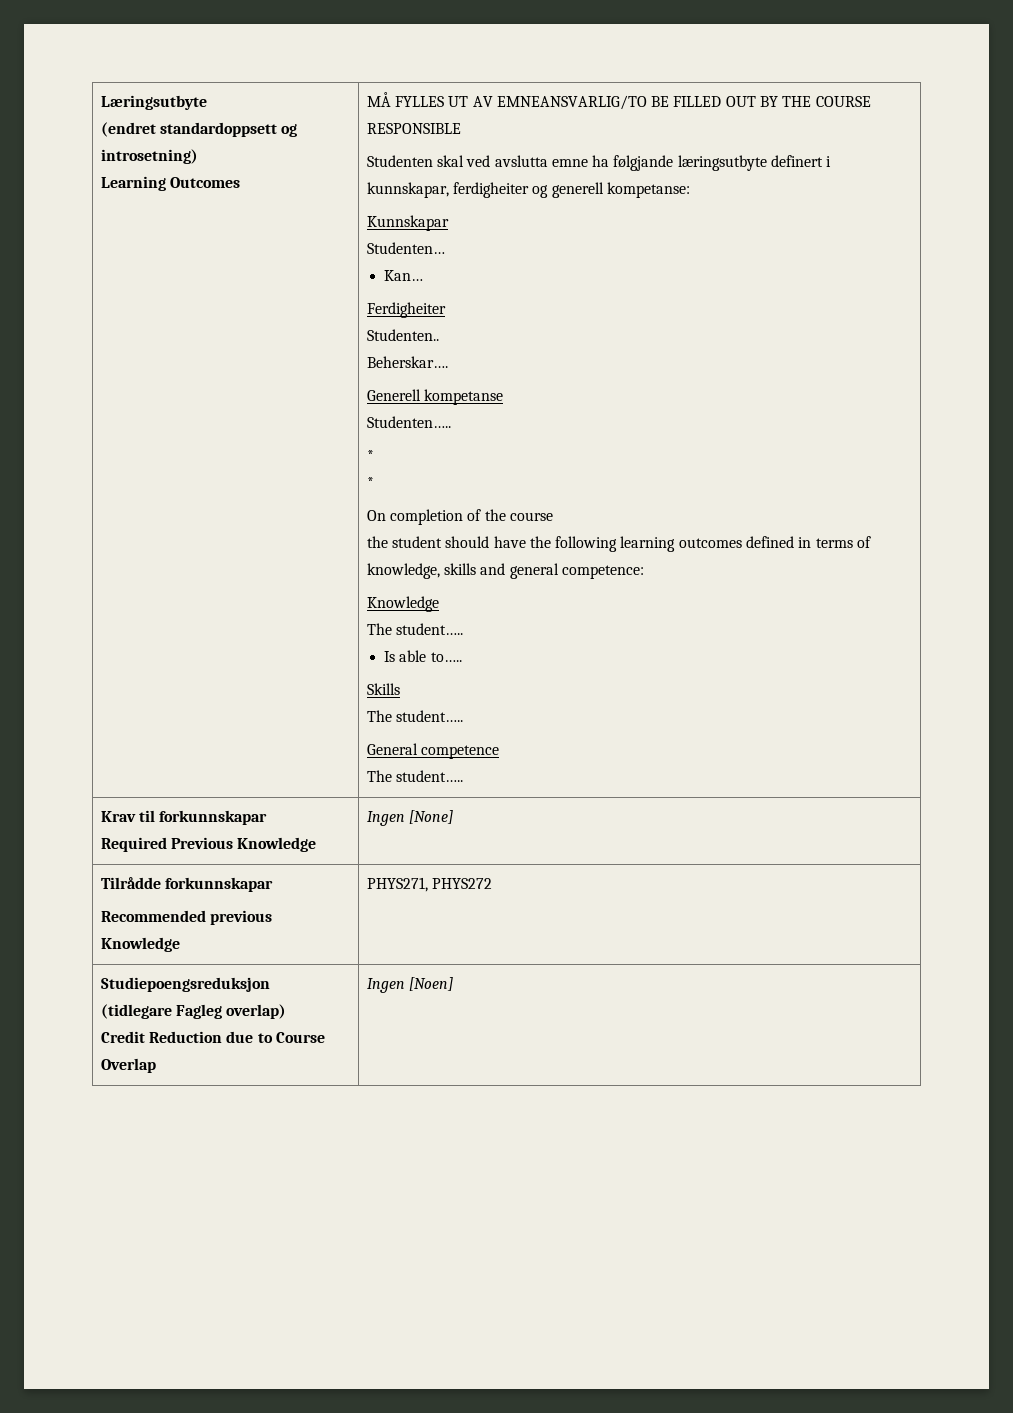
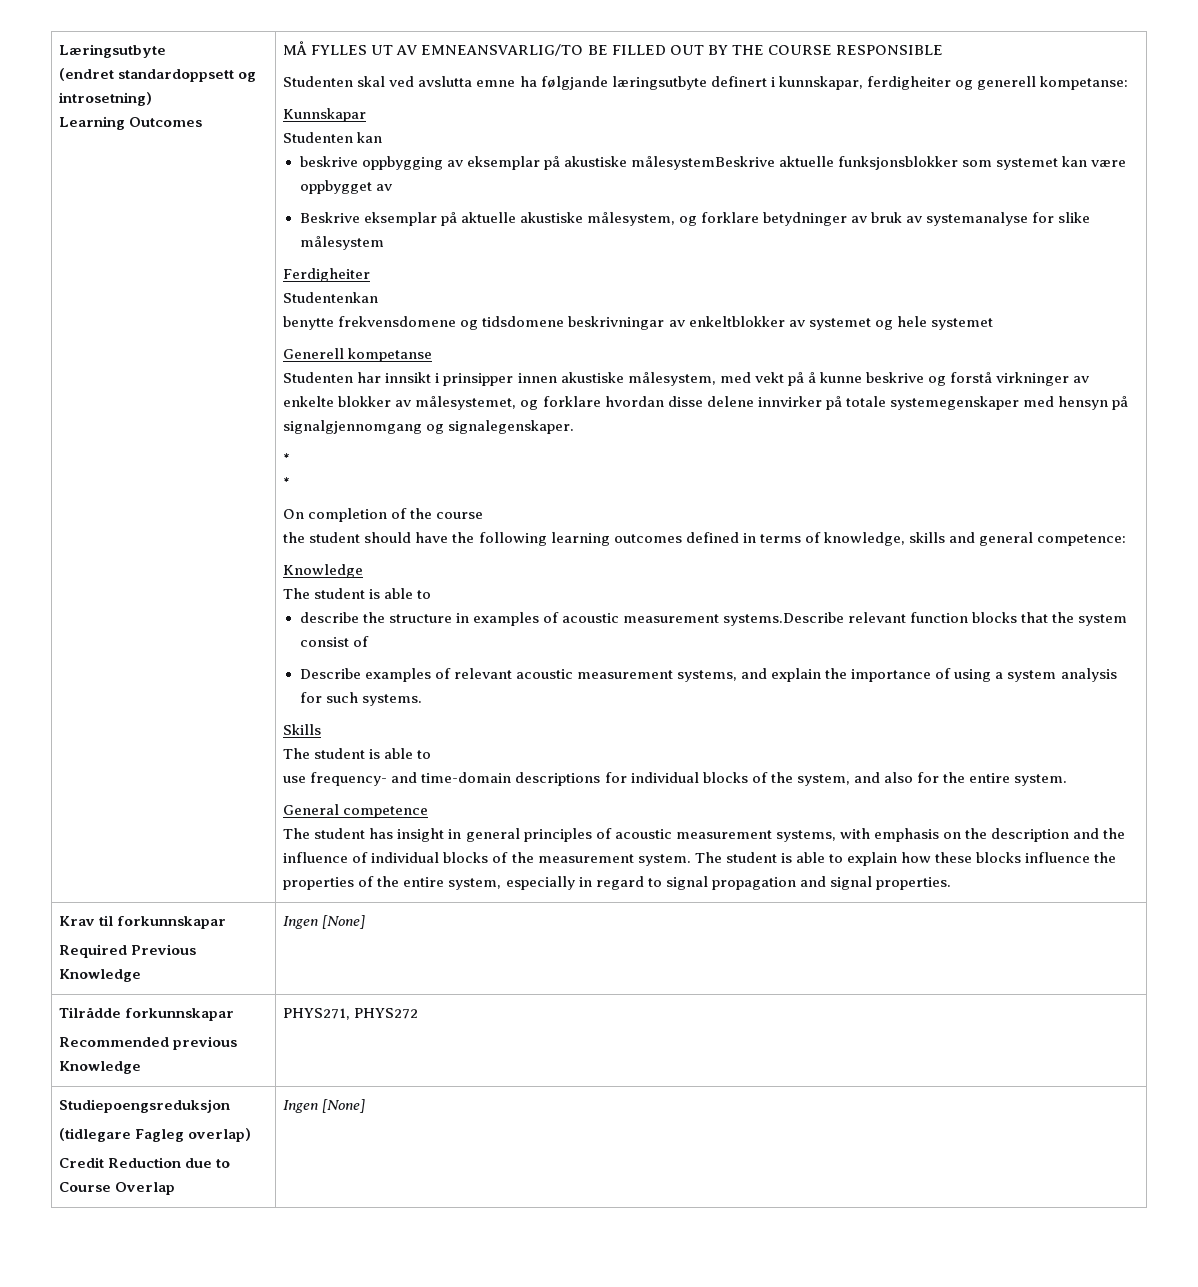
- Studenten…
- Kan…
+ Studenten kan
+ beskrive oppbygging av eksemplar på akustiske målesystemBeskrive aktuelle funksjonsblokker som systemet kan være oppbygget av
+ Beskrive eksemplar på aktuelle akustiske målesystem, og forklare betydninger av bruk av systemanalyse for slike målesystem
  Ferdigheiter
- Studenten..
- Beherskar….
+ Studentenkan
+ benytte frekvensdomene og tidsdomene beskrivningar av enkeltblokker av systemet og hele systemet
  Generell kompetanse
- Studenten…..
+ Studenten har innsikt i prinsipper innen akustiske målesystem, med vekt på å kunne beskrive og forstå virkninger av enkelte blokker av målesystemet, og forklare hvordan disse delene innvirker på totale systemegenskaper med hensyn på signalgjennomgang og signalegenskaper.
  the student should have the following learning outcomes defined in terms of knowledge, skills and general competence:
  Knowledge
- The student…..
- Is able to…..
+ The student is able to
+ describe the structure in examples of acoustic measurement systems.Describe relevant function blocks that the system consist of
+ Describe examples of relevant acoustic measurement systems, and explain the importance of using a system analysis for such systems.
  Skills
- The student…..
+ The student is able to
+ use frequency- and time-domain descriptions for individual blocks of the system, and also for the entire system.
  General competence
- The student…..
+ The student has insight in general principles of acoustic measurement systems, with emphasis on the description and the influence of individual blocks of the measurement system. The student is able to explain how these blocks influence the properties of the entire system, especially in regard to signal propagation and signal properties.
  Studiepoengsreduksjon
  (tidlegare Fagleg overlap)
- Credit Reduction due to Course Overlap | Ingen [Noen]
+ Credit Reduction due to Course Overlap | Ingen [None]

